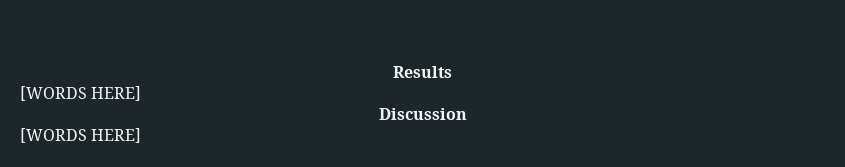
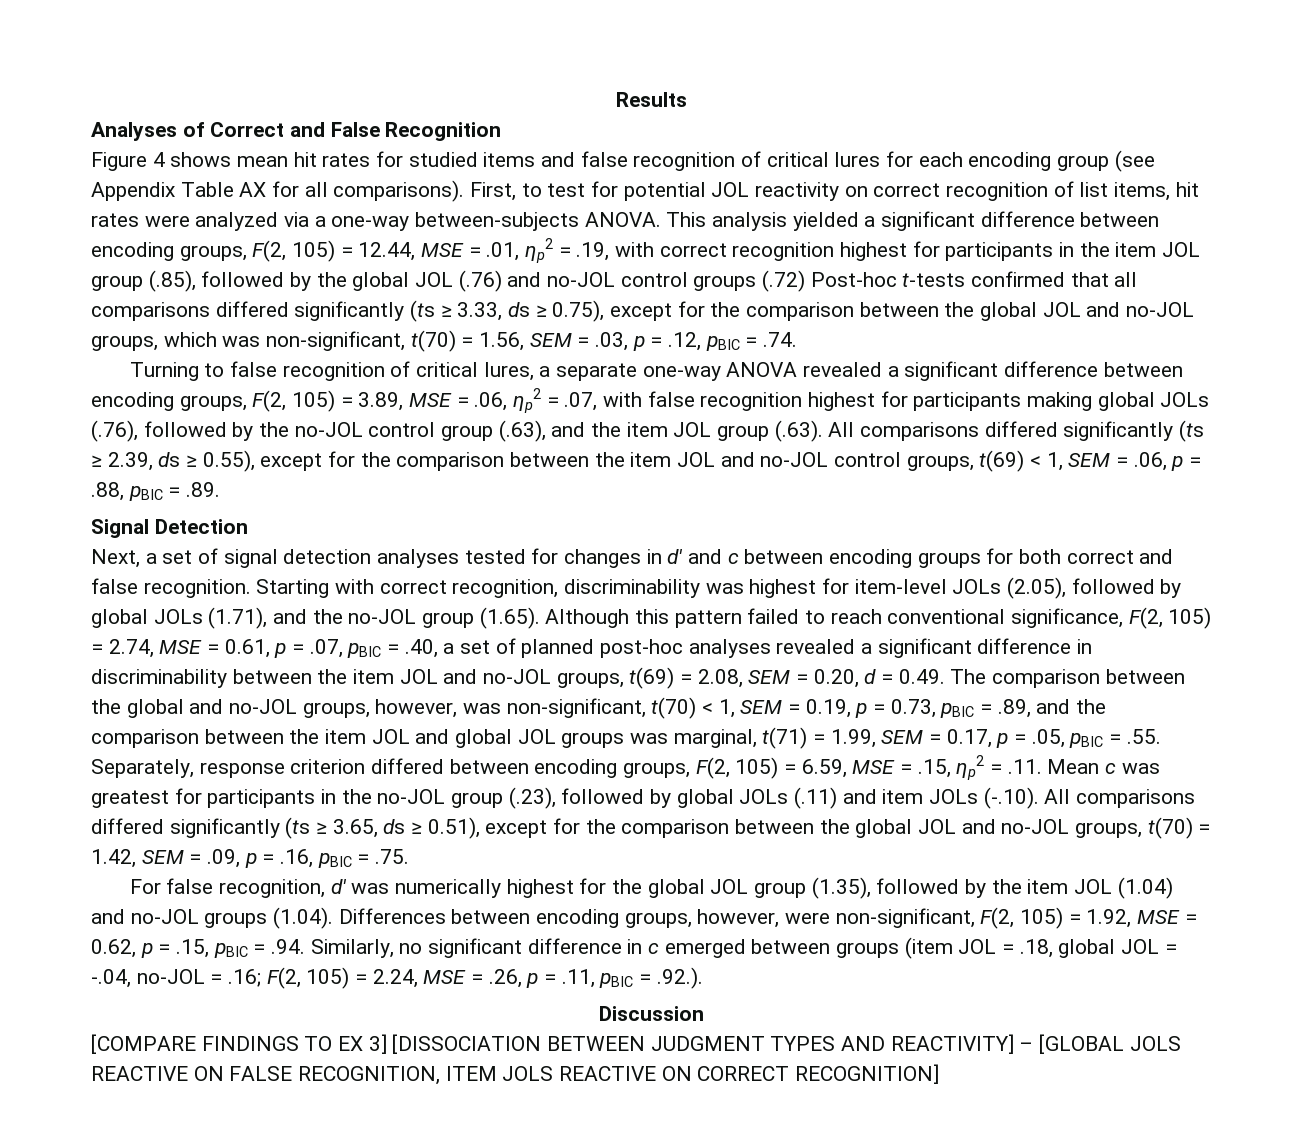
  Results
- [WORDS HERE]
+ Analyses of Correct and False Recognition
+ Figure 4 shows mean hit rates for studied items and false recognition of critical lures for each encoding group (see Appendix Table AX for all comparisons). First, to test for potential JOL reactivity on correct recognition of list items, hit rates were analyzed via a one-way between-subjects ANOVA. This analysis yielded a significant difference between encoding groups, F(2, 105) = 12.44, MSE = .01, ηp2 = .19, with correct recognition highest for participants in the item JOL group (.85), followed by the global JOL (.76) and no-JOL control groups (.72) Post-hoc t-tests confirmed that all comparisons differed significantly (ts ≥ 3.33, ds ≥ 0.75), except for the comparison between the global JOL and no-JOL groups, which was non-significant, t(70) = 1.56, SEM = .03, p = .12, pBIC = .74.
+ Turning to false recognition of critical lures, a separate one-way ANOVA revealed a significant difference between encoding groups, F(2, 105) = 3.89, MSE = .06, ηp2 = .07, with false recognition highest for participants making global JOLs (.76), followed by the no-JOL control group (.63), and the item JOL group (.63). All comparisons differed significantly (ts ≥ 2.39, ds ≥ 0.55), except for the comparison between the item JOL and no-JOL control groups, t(69) < 1, SEM = .06, p = .88, pBIC = .89.
+ Signal Detection
+ Next, a set of signal detection analyses tested for changes in d′ and c between encoding groups for both correct and false recognition. Starting with correct recognition, discriminability was highest for item-level JOLs (2.05), followed by global JOLs (1.71), and the no-JOL group (1.65). Although this pattern failed to reach conventional significance, F(2, 105) = 2.74, MSE = 0.61, p = .07, pBIC = .40, a set of planned post-hoc analyses revealed a significant difference in discriminability between the item JOL and no-JOL groups, t(69) = 2.08, SEM = 0.20, d = 0.49. The comparison between the global and no-JOL groups, however, was non-significant, t(70) < 1, SEM = 0.19, p = 0.73, pBIC = .89, and the comparison between the item JOL and global JOL groups was marginal, t(71) = 1.99, SEM = 0.17, p = .05, pBIC = .55. Separately, response criterion differed between encoding groups, F(2, 105) = 6.59, MSE = .15, ηp2 = .11. Mean c was greatest for participants in the no-JOL group (.23), followed by global JOLs (.11) and item JOLs (-.10). All comparisons differed significantly (ts ≥ 3.65, ds ≥ 0.51), except for the comparison between the global JOL and no-JOL groups, t(70) = 1.42, SEM = .09, p = .16, pBIC = .75.
+ For false recognition, d′ was numerically highest for the global JOL group (1.35), followed by the item JOL (1.04) and no-JOL groups (1.04). Differences between encoding groups, however, were non-significant, F(2, 105) = 1.92, MSE = 0.62, p = .15, pBIC = .94. Similarly, no significant difference in c emerged between groups (item JOL = .18, global JOL = -.04, no-JOL = .16; F(2, 105) = 2.24, MSE = .26, p = .11, pBIC = .92.).
  Discussion
- [WORDS HERE]
+ [COMPARE FINDINGS TO EX 3] [DISSOCIATION BETWEEN JUDGMENT TYPES AND REACTIVITY] – [GLOBAL JOLS REACTIVE ON FALSE RECOGNITION, ITEM JOLS REACTIVE ON CORRECT RECOGNITION]

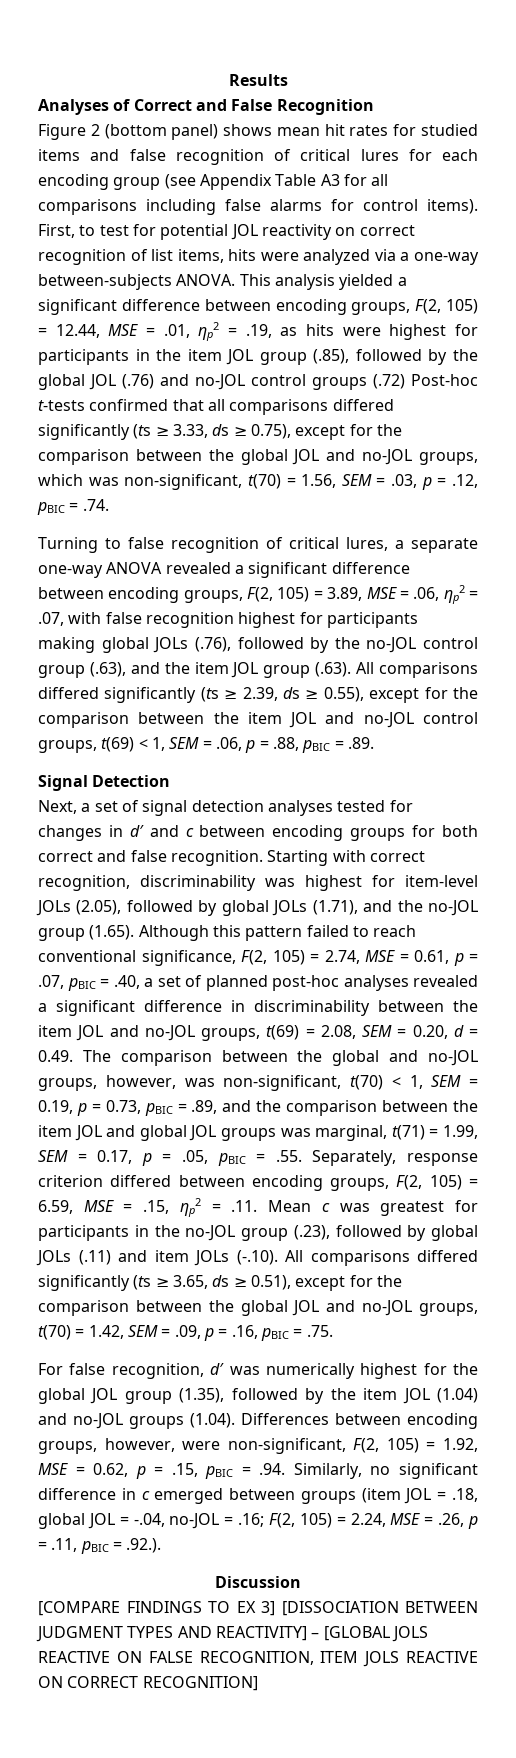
- Figure 4 shows mean hit rates for studied items and false recognition of critical lures for each encoding group (see Appendix Table AX for all comparisons).
+ Figure 2 (bottom panel) shows mean hit rates for studied items and false recognition of critical lures for each encoding group (see Appendix Table A3 for all comparisons including false alarms for control items).
- First, to test for potential JOL reactivity on correct recognition of list items, hit rates were analyzed via a one-way between-subjects ANOVA.
+ First, to test for potential JOL reactivity on correct recognition of list items, hits were analyzed via a one-way between-subjects ANOVA.
- This analysis yielded a significant difference between encoding groups, F(2, 105) = 12.44, MSE = .01, ηp2 = .19, with correct recognition highest for participants in the item JOL group (.85), followed by the global JOL (.76) and no-JOL control groups (.72) Post-hoc t-tests confirmed that all comparisons differed significantly (ts ≥ 3.33, ds ≥ 0.75), except for the comparison between the global JOL and no-JOL groups, which was non-significant, t(70) = 1.56, SEM = .03, p = .12, pBIC = .74.
+ This analysis yielded a significant difference between encoding groups, F(2, 105) = 12.44, MSE = .01, ηp2 = .19, as hits were highest for participants in the item JOL group (.85), followed by the global JOL (.76) and no-JOL control groups (.72) Post-hoc t-tests confirmed that all comparisons differed significantly (ts ≥ 3.33, ds ≥ 0.75), except for the comparison between the global JOL and no-JOL groups, which was non-significant, t(70) = 1.56, SEM = .03, p = .12, pBIC = .74.

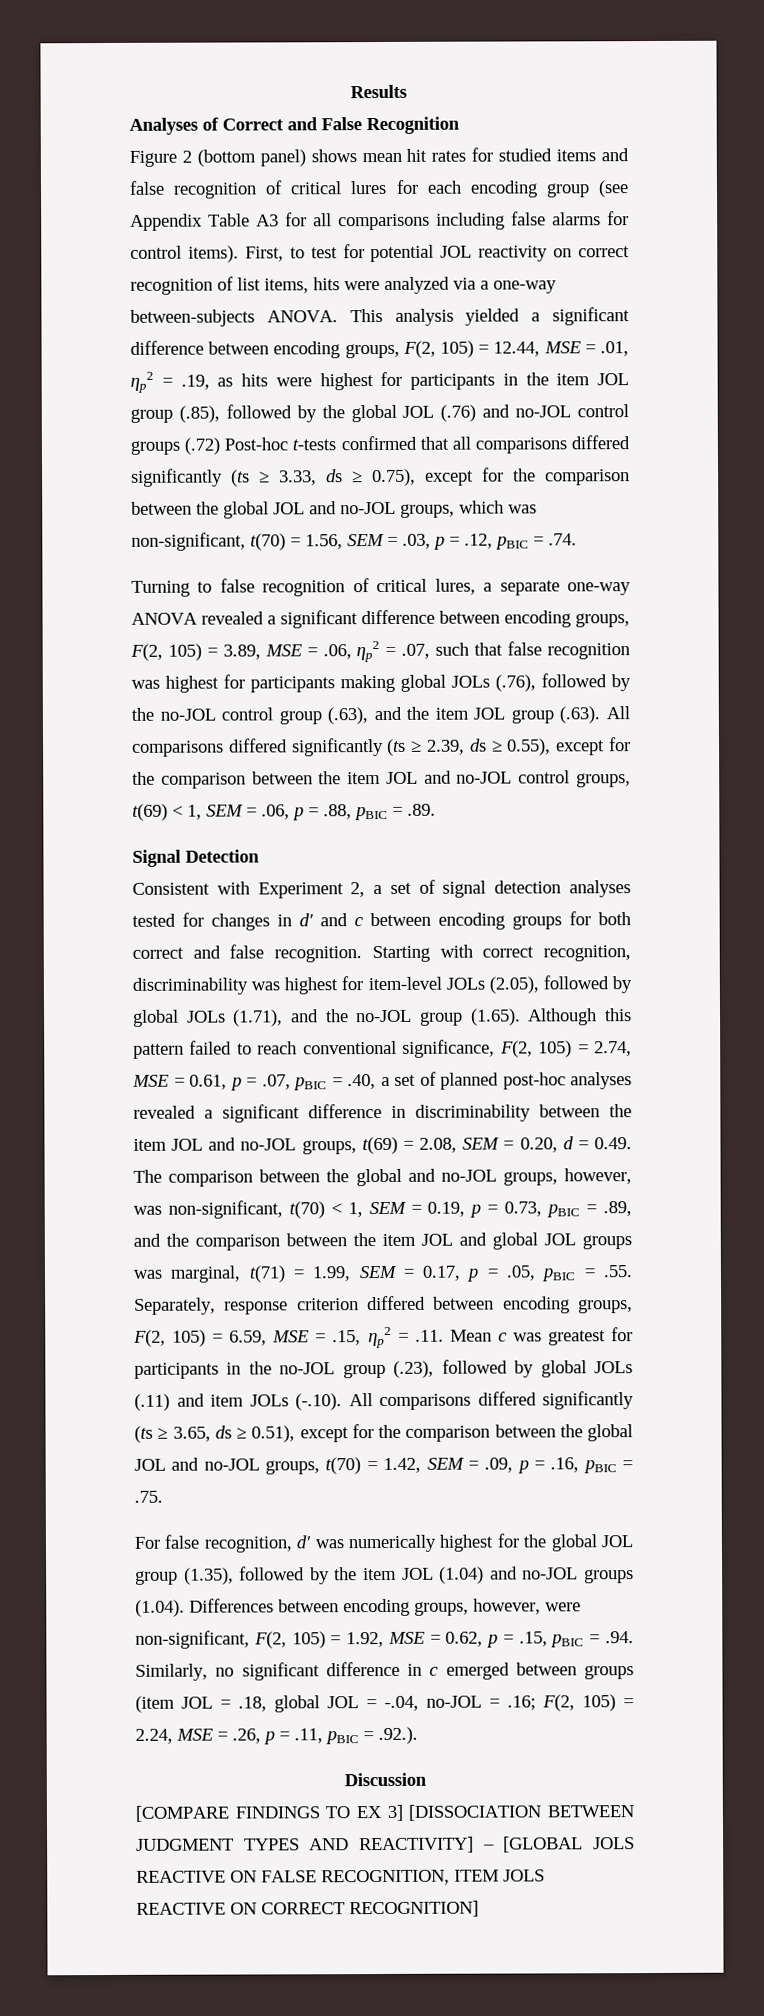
- Turning to false recognition of critical lures, a separate one-way ANOVA revealed a significant difference between encoding groups, F(2, 105) = 3.89, MSE = .06, ηp2 = .07, with false recognition highest for participants making global JOLs (.76), followed by the no-JOL control group (.63), and the item JOL group (.63). All comparisons differed significantly (ts ≥ 2.39, ds ≥ 0.55), except for the comparison between the item JOL and no-JOL control groups, t(69) < 1, SEM = .06, p = .88, pBIC = .89.
+ Turning to false recognition of critical lures, a separate one-way ANOVA revealed a significant difference between encoding groups, F(2, 105) = 3.89, MSE = .06, ηp2 = .07, such that false recognition was highest for participants making global JOLs (.76), followed by the no-JOL control group (.63), and the item JOL group (.63). All comparisons differed significantly (ts ≥ 2.39, ds ≥ 0.55), except for the comparison between the item JOL and no-JOL control groups, t(69) < 1, SEM = .06, p = .88, pBIC = .89.
- Next, a set of signal detection analyses tested for changes in d′ and c between encoding groups for both correct and false recognition.
+ Consistent with Experiment 2, a set of signal detection analyses tested for changes in d′ and c between encoding groups for both correct and false recognition.

